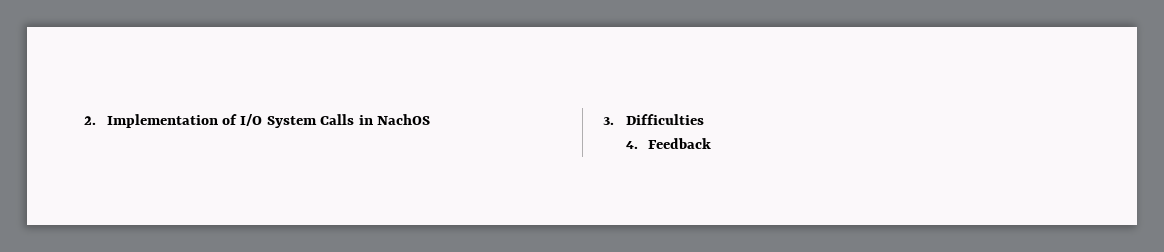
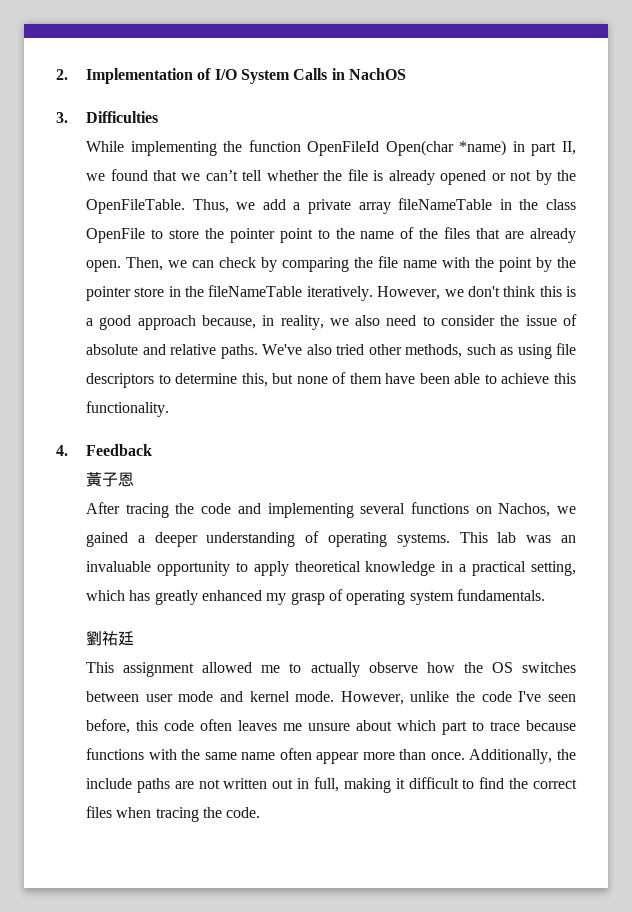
+ While implementing the function OpenFileId Open(char *name) in part II, we found that we can’t tell whether the file is already opened or not by the OpenFileTable. Thus, we add a private array fileNameTable in the class OpenFile to store the pointer point to the name of the files that are already open. Then, we can check by comparing the file name with the point by the pointer store in the fileNameTable iteratively. However, we don't think this is a good approach because, in reality, we also need to consider the issue of absolute and relative paths. We've also tried other methods, such as using file descriptors to determine this, but none of them have been able to achieve this functionality.
  4. Feedback
+ 黃子恩
+ After tracing the code and implementing several functions on Nachos, we gained a deeper understanding of operating systems. This lab was an invaluable opportunity to apply theoretical knowledge in a practical setting, which has greatly enhanced my grasp of operating system fundamentals.
+ 劉祐廷
+ This assignment allowed me to actually observe how the OS switches between user mode and kernel mode. However, unlike the code I've seen before, this code often leaves me unsure about which part to trace because functions with the same name often appear more than once. Additionally, the include paths are not written out in full, making it difficult to find the correct files when tracing the code.

